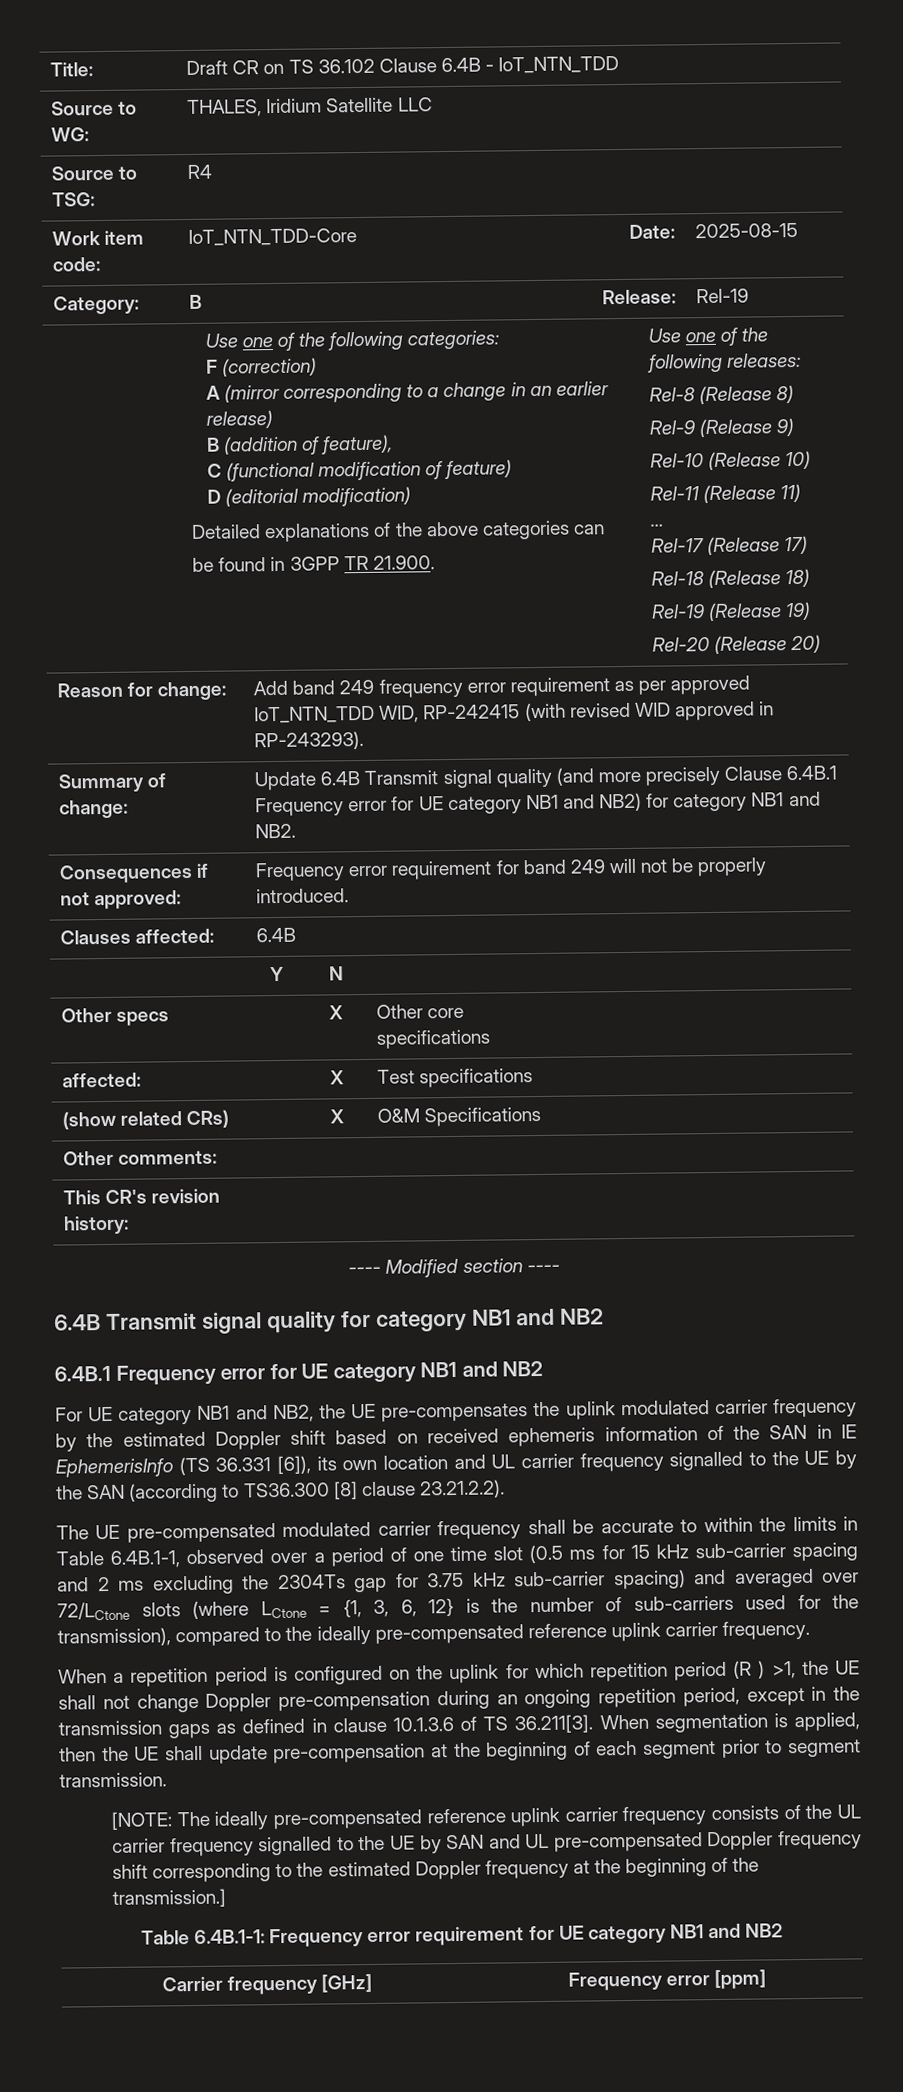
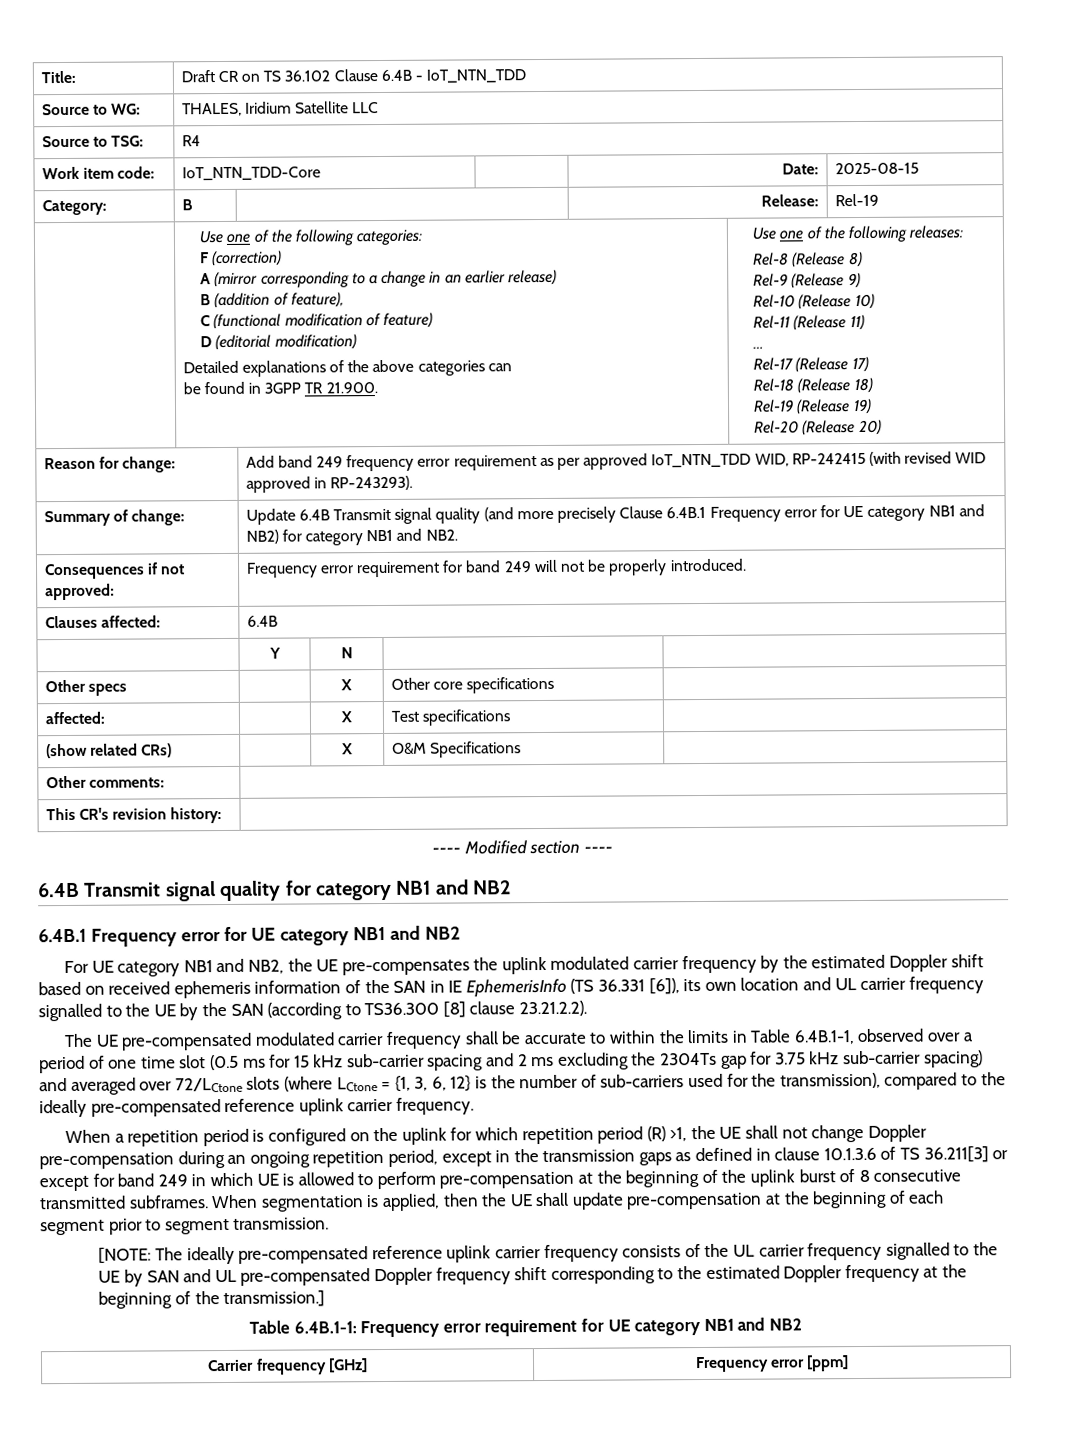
- When a repetition period is configured on the uplink for which repetition period (R ) >1, the UE shall not change Doppler pre-compensation during an ongoing repetition period, except in the transmission gaps as defined in clause 10.1.3.6 of TS 36.211[3]. When segmentation is applied, then the UE shall update pre-compensation at the beginning of each segment prior to segment transmission.
+ When a repetition period is configured on the uplink for which repetition period (R) >1, the UE shall not change Doppler pre-compensation during an ongoing repetition period, except in the transmission gaps as defined in clause 10.1.3.6 of TS 36.211[3] or except for band 249 in which UE is allowed to perform pre-compensation at the beginning of the uplink burst of 8 consecutive transmitted subframes. When segmentation is applied, then the UE shall update pre-compensation at the beginning of each segment prior to segment transmission.

